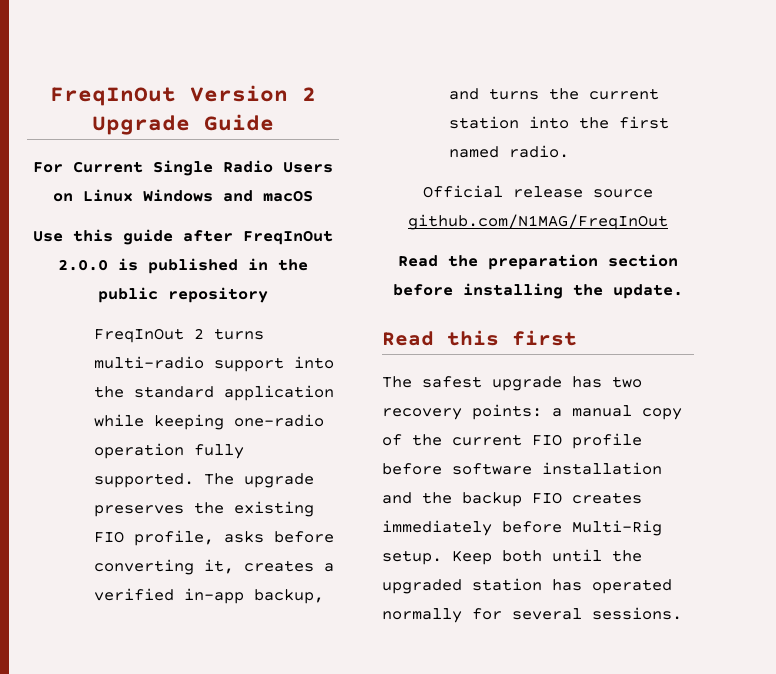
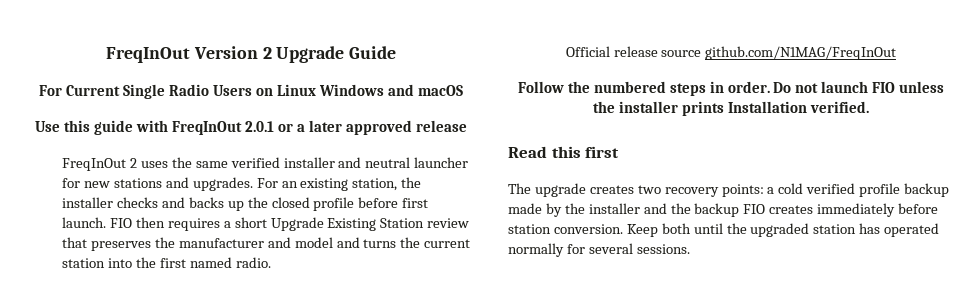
- Use this guide after FreqInOut 2.0.0 is published in the public repository
- FreqInOut 2 turns multi-radio support into the standard application while keeping one-radio operation fully supported. The upgrade preserves the existing FIO profile, asks before converting it, creates a verified in-app backup, and turns the current station into the first named radio.
+ Use this guide with FreqInOut 2.0.1 or a later approved release
+ FreqInOut 2 uses the same verified installer and neutral launcher for new stations and upgrades. For an existing station, the installer checks and backs up the closed profile before first launch. FIO then requires a short Upgrade Existing Station review that preserves the manufacturer and model and turns the current station into the first named radio.
- Read the preparation section before installing the update.
+ Follow the numbered steps in order. Do not launch FIO unless the installer prints Installation verified.
- The safest upgrade has two recovery points: a manual copy of the current FIO profile before software installation and the backup FIO creates immediately before Multi-Rig setup.
+ The upgrade creates two recovery points: a cold verified profile backup made by the installer and the backup FIO creates immediately before station conversion.

